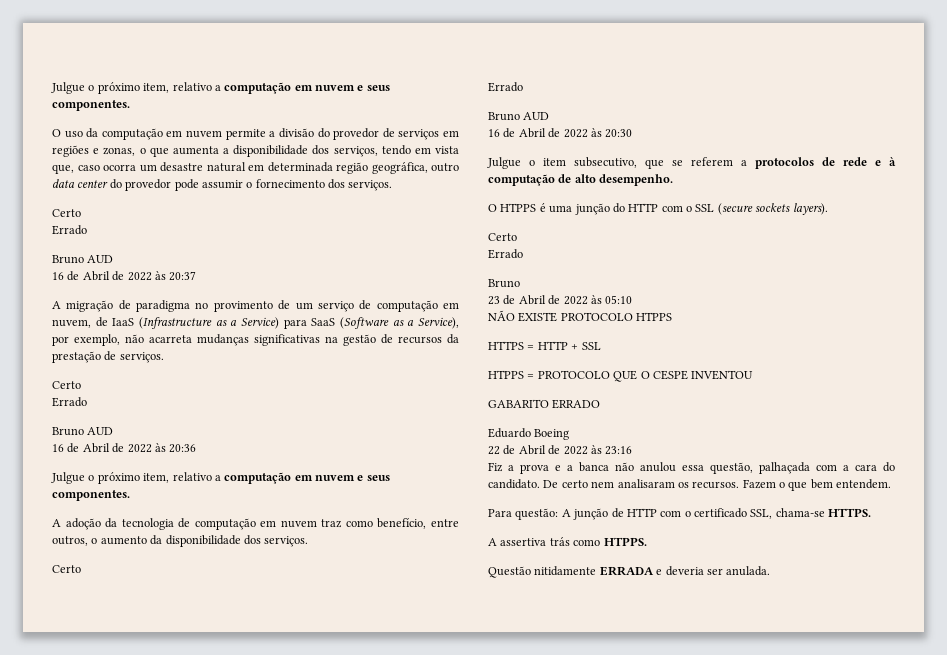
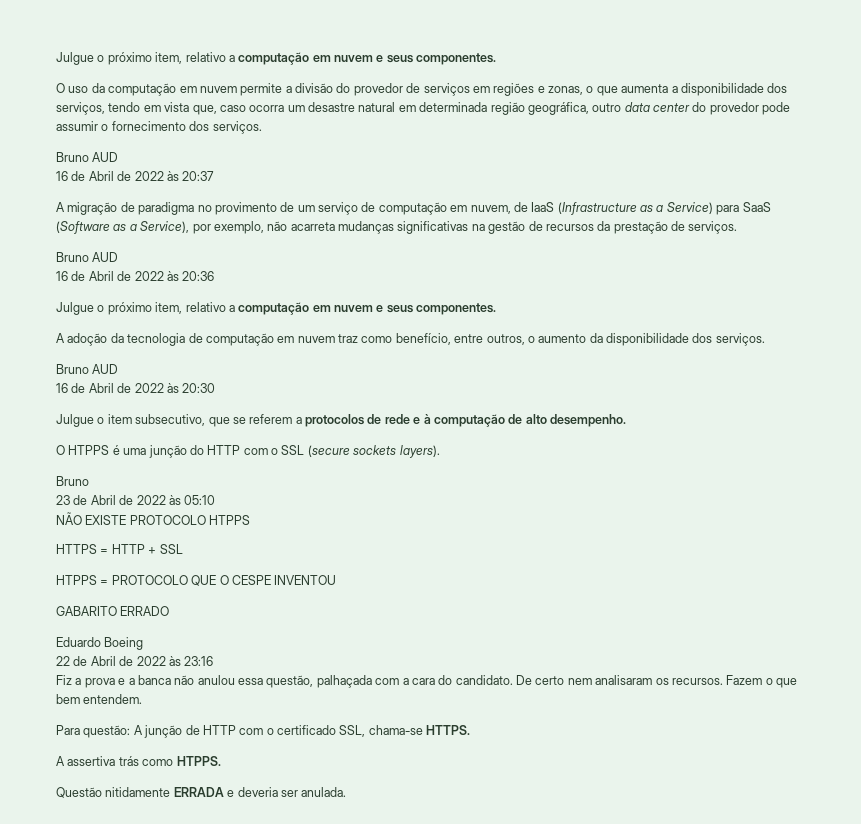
  O uso da computação em nuvem permite a divisão do provedor de serviços em regiões e zonas, o que aumenta a disponibilidade dos serviços, tendo em vista que, caso ocorra um desastre natural em determinada região geográfica, outro data center do provedor pode assumir o fornecimento dos serviços.
- Certo
- Errado
  A migração de paradigma no provimento de um serviço de computação em nuvem, de IaaS (Infrastructure as a Service) para SaaS (Software as a Service), por exemplo, não acarreta mudanças significativas na gestão de recursos da prestação de serviços.
- Certo
- Errado
  A adoção da tecnologia de computação em nuvem traz como benefício, entre outros, o aumento da disponibilidade dos serviços.
- Certo
- Errado
  O HTPPS é uma junção do HTTP com o SSL (secure sockets layers).
- Certo
- Errado

